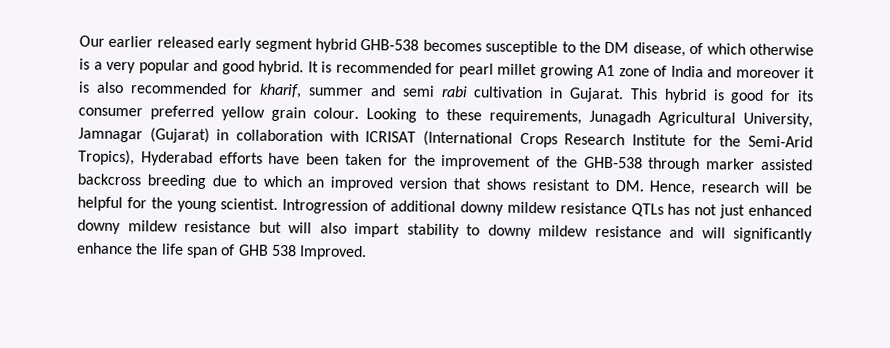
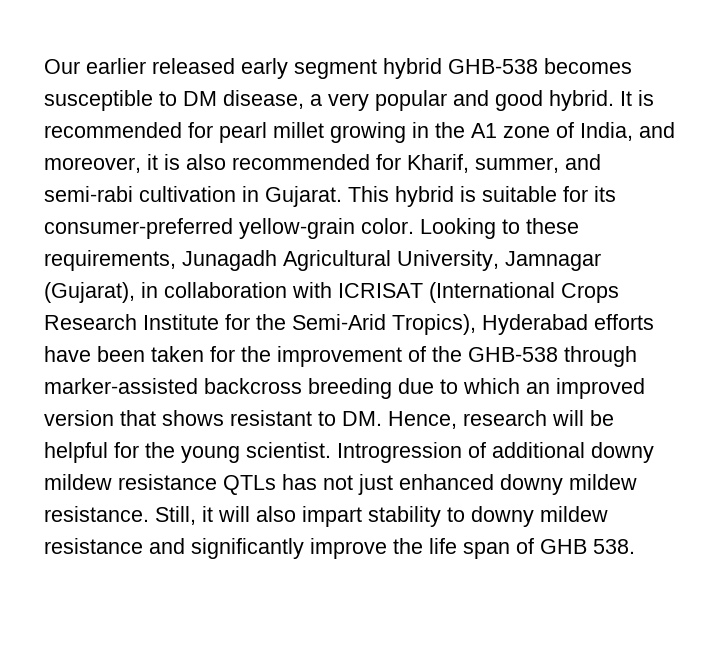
- Our earlier released early segment hybrid GHB-538 becomes susceptible to the DM disease, of which otherwise is a very popular and good hybrid.
+ Our earlier released early segment hybrid GHB-538 becomes susceptible to DM disease, a very popular and good hybrid.
- It is recommended for pearl millet growing A1 zone of India and moreover it is also recommended for kharif, summer and semi rabi cultivation in Gujarat.
+ It is recommended for pearl millet growing in the A1 zone of India, and moreover, it is also recommended for Kharif, summer, and semi-rabi cultivation in Gujarat.
- This hybrid is good for its consumer preferred yellow grain colour.
+ This hybrid is suitable for its consumer-preferred yellow-grain color.
- Looking to these requirements, Junagadh Agricultural University, Jamnagar (Gujarat) in collaboration with ICRISAT (International Crops Research Institute for the Semi-Arid Tropics), Hyderabad efforts have been taken for the improvement of the GHB-538 through marker assisted backcross breeding due to which an improved version that shows resistant to DM. Hence, research will be helpful for the young scientist.
+ Looking to these requirements, Junagadh Agricultural University, Jamnagar (Gujarat), in collaboration with ICRISAT (International Crops Research Institute for the Semi-Arid Tropics), Hyderabad efforts have been taken for the improvement of the GHB-538 through marker-assisted backcross breeding due to which an improved version that shows resistant to DM. Hence, research will be helpful for the young scientist.
- Introgression of additional downy mildew resistance QTLs has not just enhanced downy mildew resistance but will also impart stability to downy mildew resistance and will significantly enhance the life span of GHB 538 Improved.
+ Introgression of additional downy mildew resistance QTLs has not just enhanced downy mildew resistance. Still, it will also impart stability to downy mildew resistance and significantly improve the life span of GHB 538.

